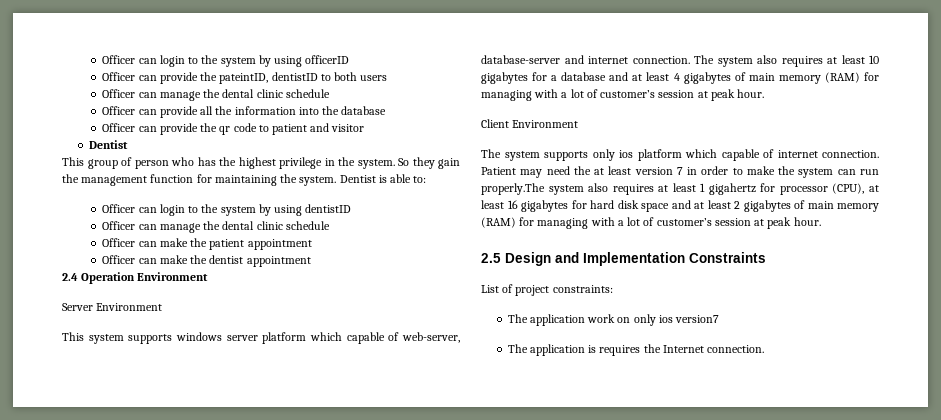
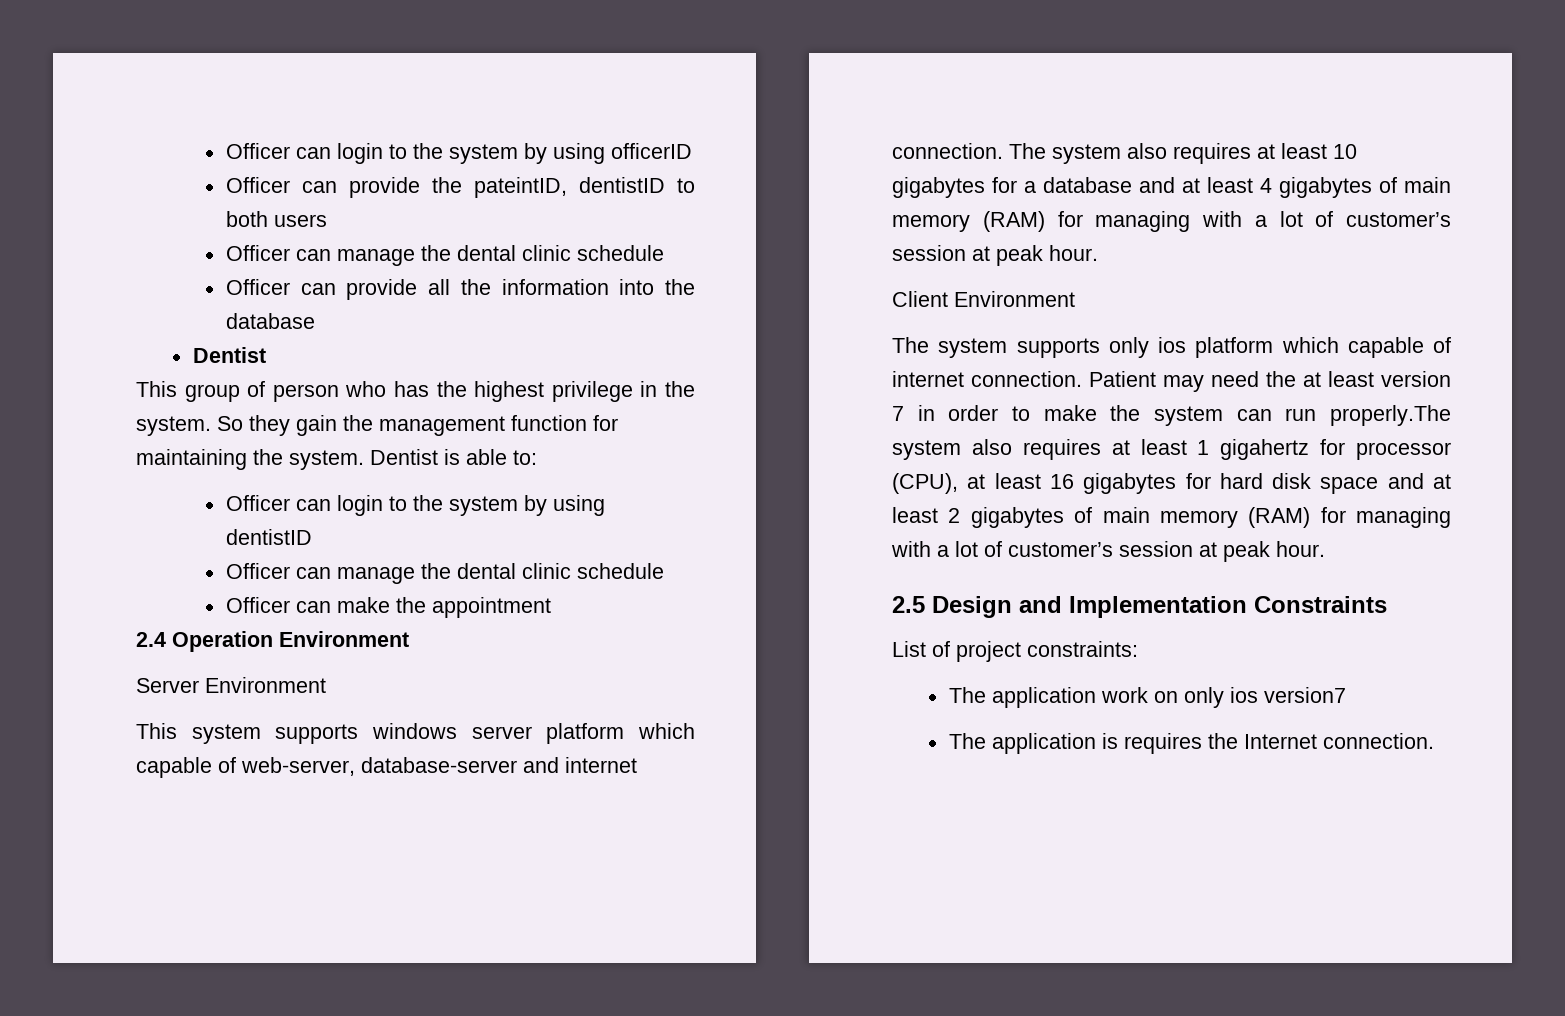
- Officer can provide the qr code to patient and visitor
- Officer can make the patient appointment
- Officer can make the dentist appointment
+ Officer can make the appointment

